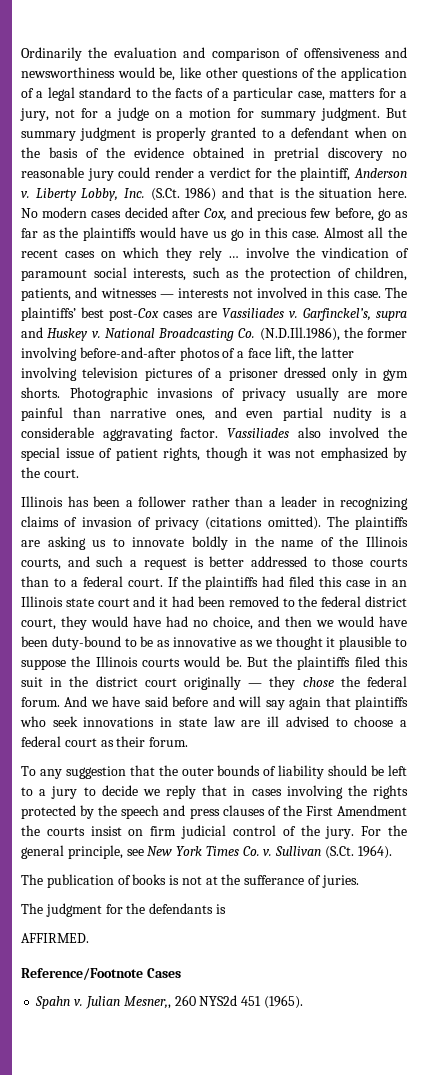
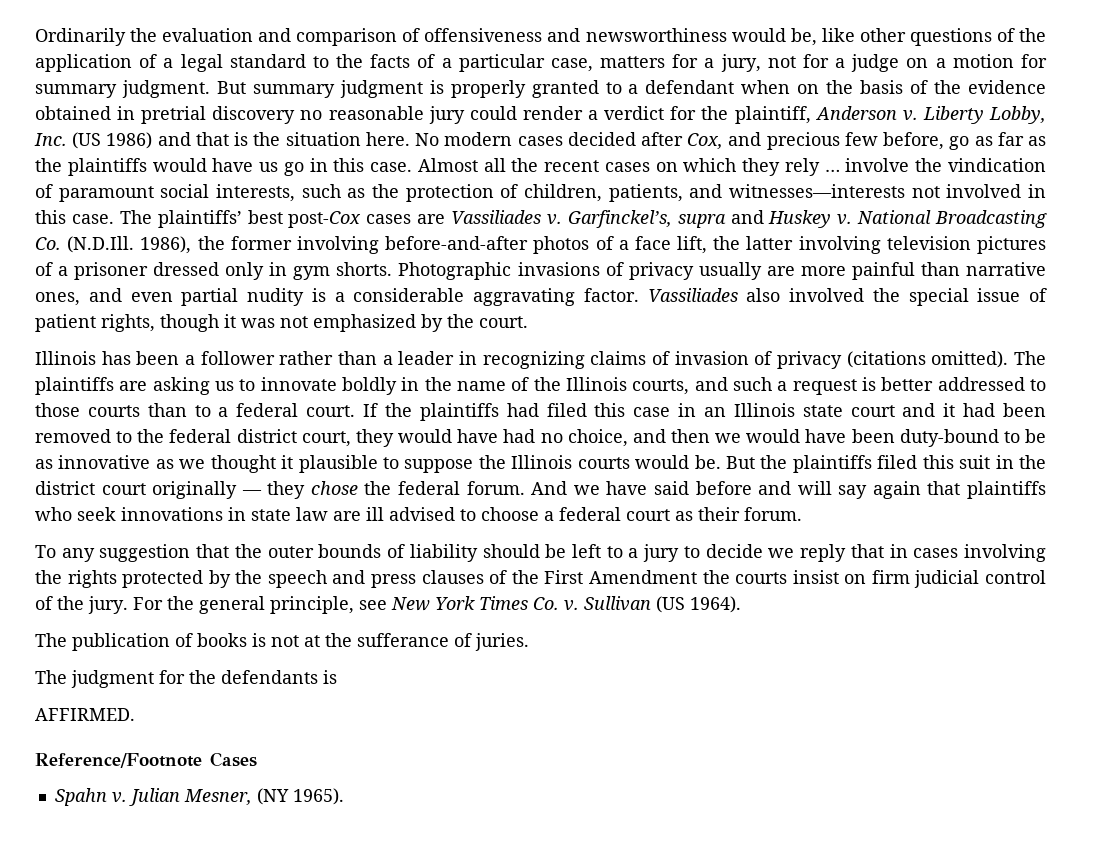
- Liberty Lobby, Inc. (S.Ct. 1986) and that is the situation here.
+ Liberty Lobby, Inc. (US 1986) and that is the situation here.
- Almost all the recent cases on which they rely … involve the vindication of paramount social interests, such as the protection of children, patients, and witnesses — interests not involved in this case.
+ Almost all the recent cases on which they rely … involve the vindication of paramount social interests, such as the protection of children, patients, and witnesses—interests not involved in this case.
- National Broadcasting Co. (N.D.Ill.1986), the former involving before-and-after photos of a face lift, the latter involving television pictures of a prisoner dressed only in gym shorts.
+ National Broadcasting Co. (N.D.Ill. 1986), the former involving before-and-after photos of a face lift, the latter involving television pictures of a prisoner dressed only in gym shorts.
- Sullivan (S.Ct. 1964).
+ Sullivan (US 1964).
- Julian Mesner,, 260 NYS2d 451 (1965).
+ Julian Mesner, (NY 1965).

